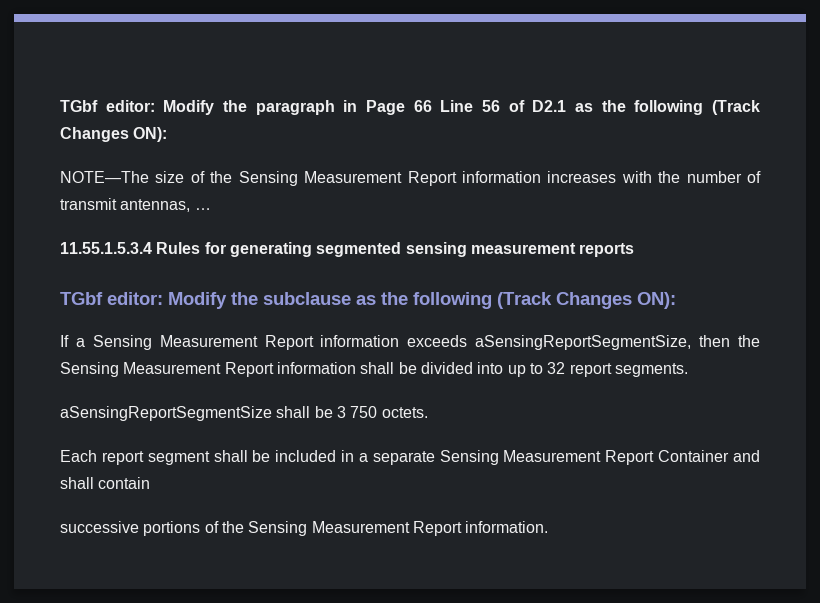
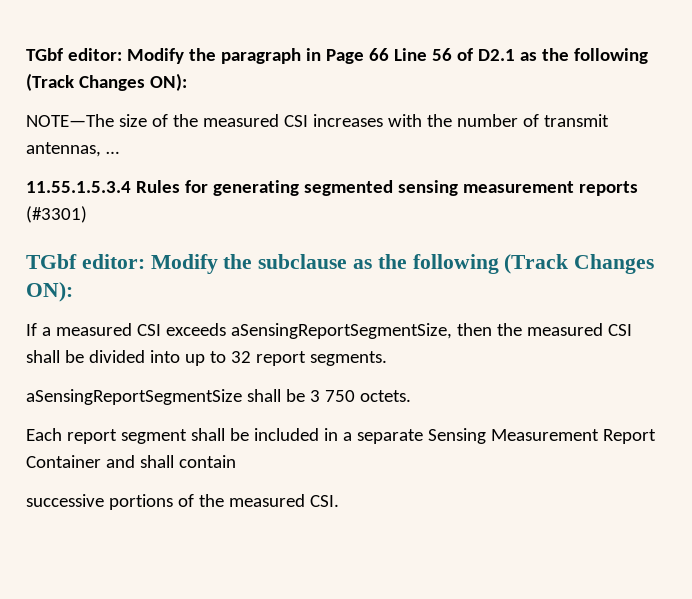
- NOTE—The size of the Sensing Measurement Report information increases with the number of transmit antennas, …
+ NOTE—The size of the measured CSI increases with the number of transmit antennas, …
- 11.55.1.5.3.4 Rules for generating segmented sensing measurement reports
+ 11.55.1.5.3.4 Rules for generating segmented sensing measurement reports (#3301)
- If a Sensing Measurement Report information exceeds aSensingReportSegmentSize, then the Sensing Measurement Report information shall be divided into up to 32 report segments.
+ If a measured CSI exceeds aSensingReportSegmentSize, then the measured CSI shall be divided into up to 32 report segments.
- successive portions of the Sensing Measurement Report information.
+ successive portions of the measured CSI.

